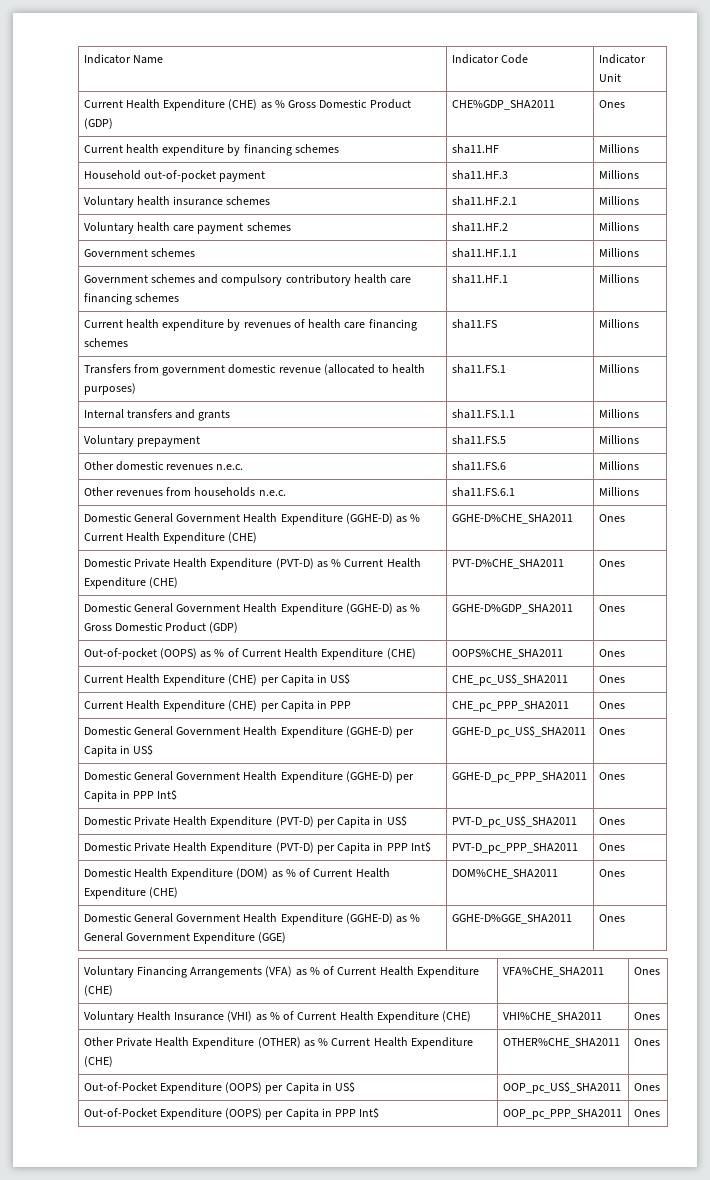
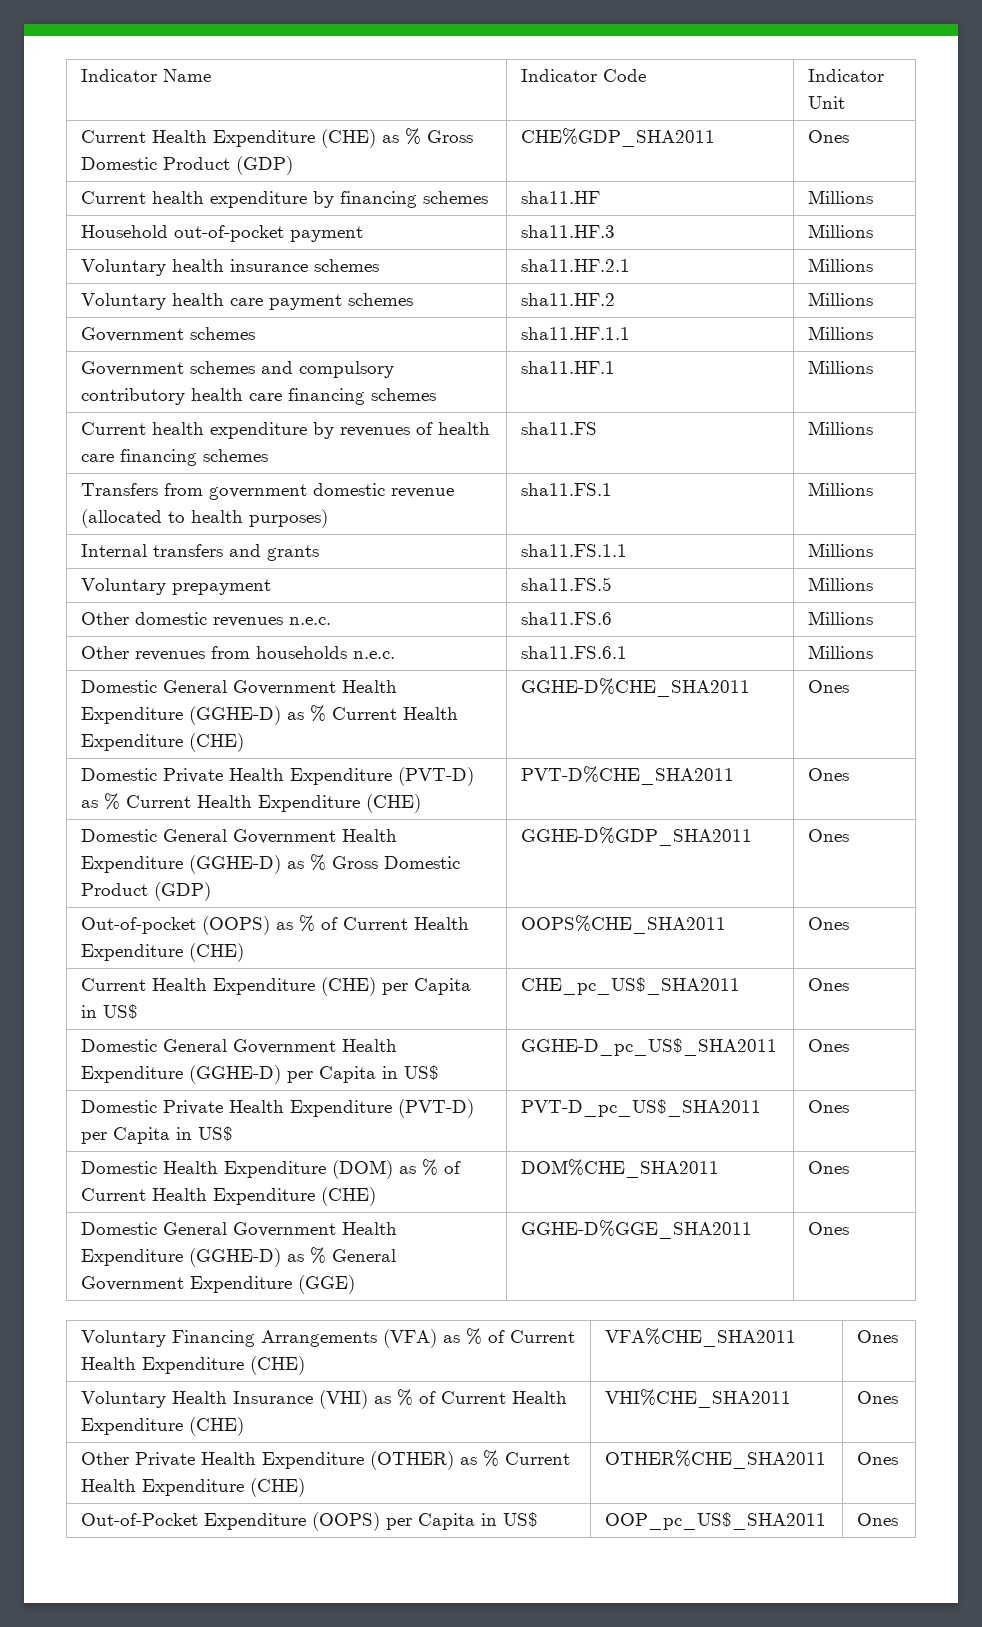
- Current Health Expenditure (CHE) per Capita in PPP | CHE_pc_PPP_SHA2011 | Ones
- Domestic General Government Health Expenditure (GGHE-D) per Capita in PPP Int$ | GGHE-D_pc_PPP_SHA2011 | Ones
- Domestic Private Health Expenditure (PVT-D) per Capita in PPP Int$ | PVT-D_pc_PPP_SHA2011 | Ones
- Out-of-Pocket Expenditure (OOPS) per Capita in PPP Int$ | OOP_pc_PPP_SHA2011 | Ones

